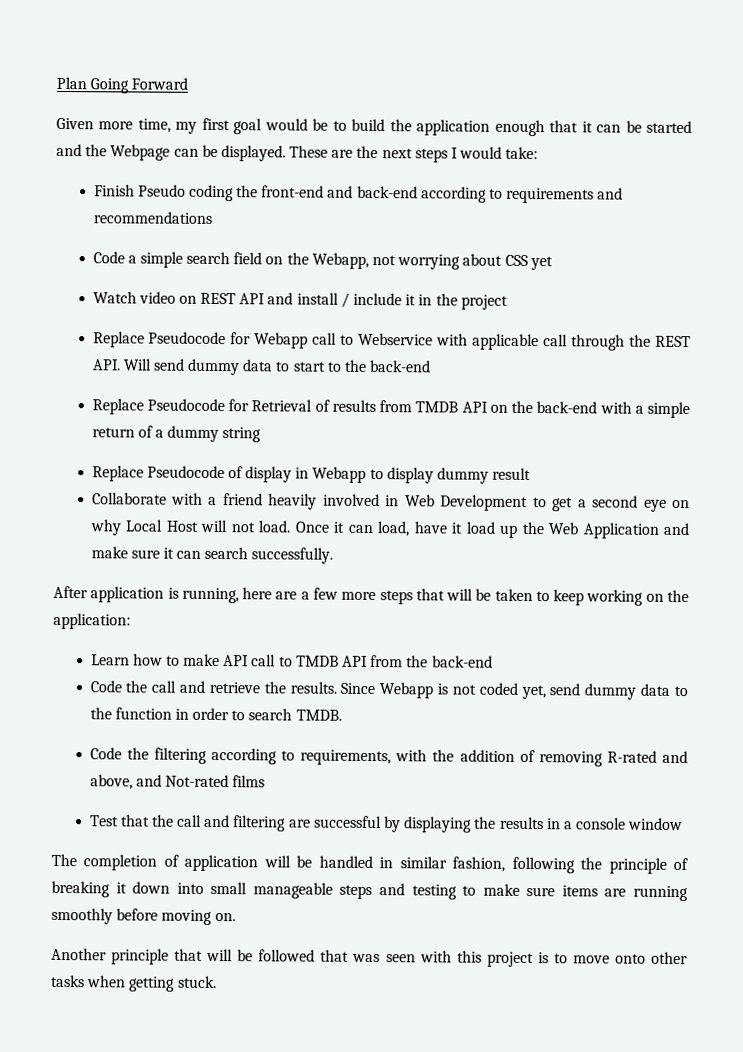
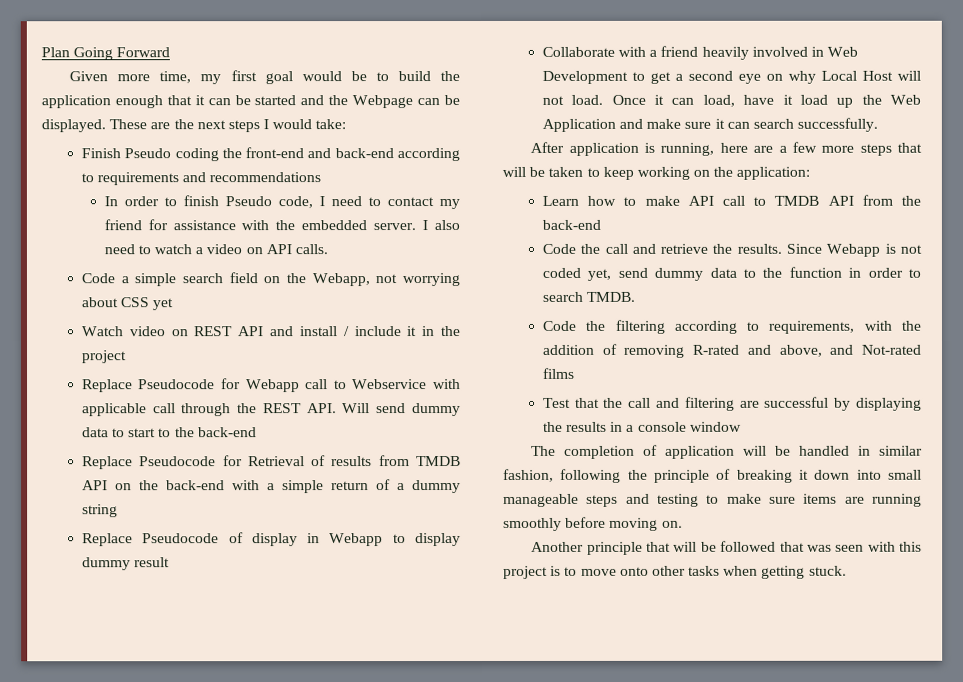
+ In order to finish Pseudo code, I need to contact my friend for assistance with the embedded server. I also need to watch a video on API calls.

